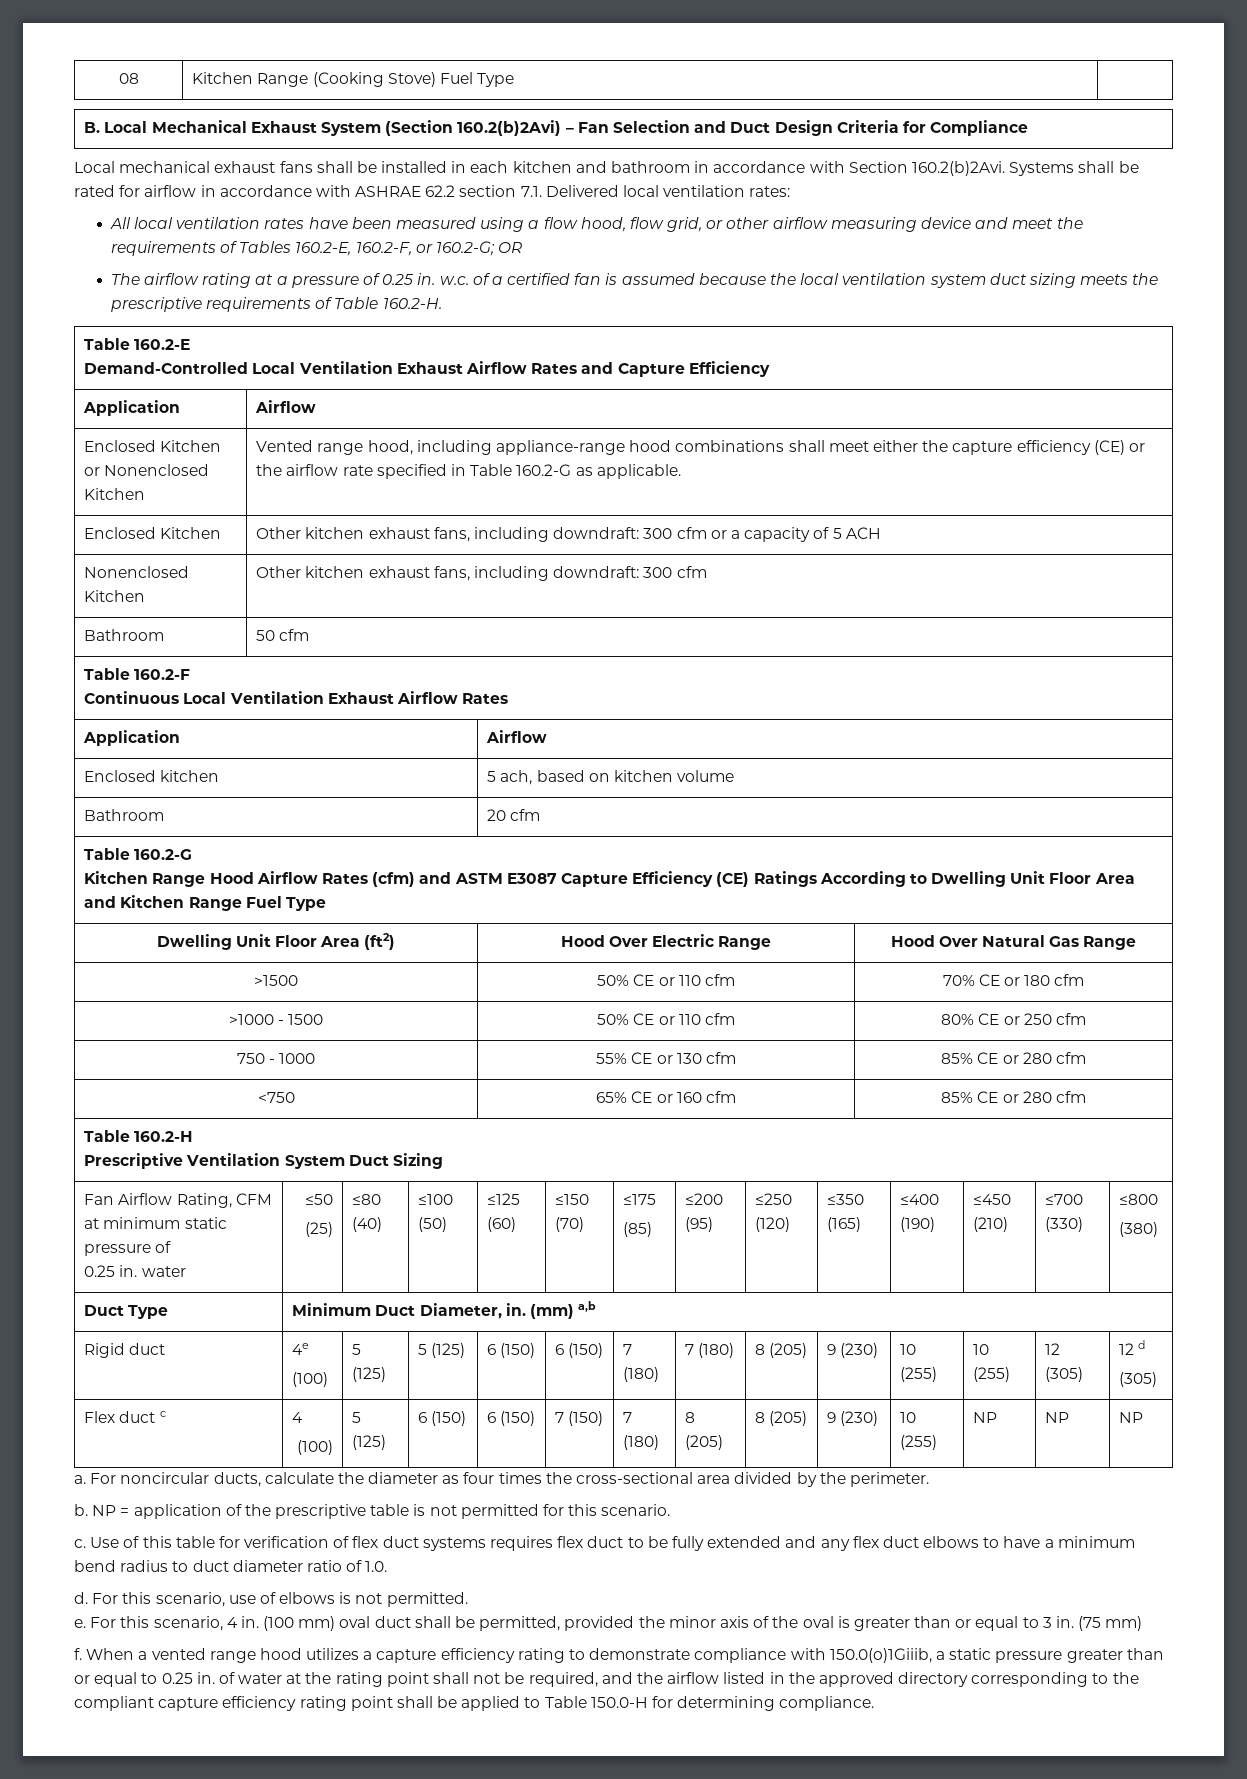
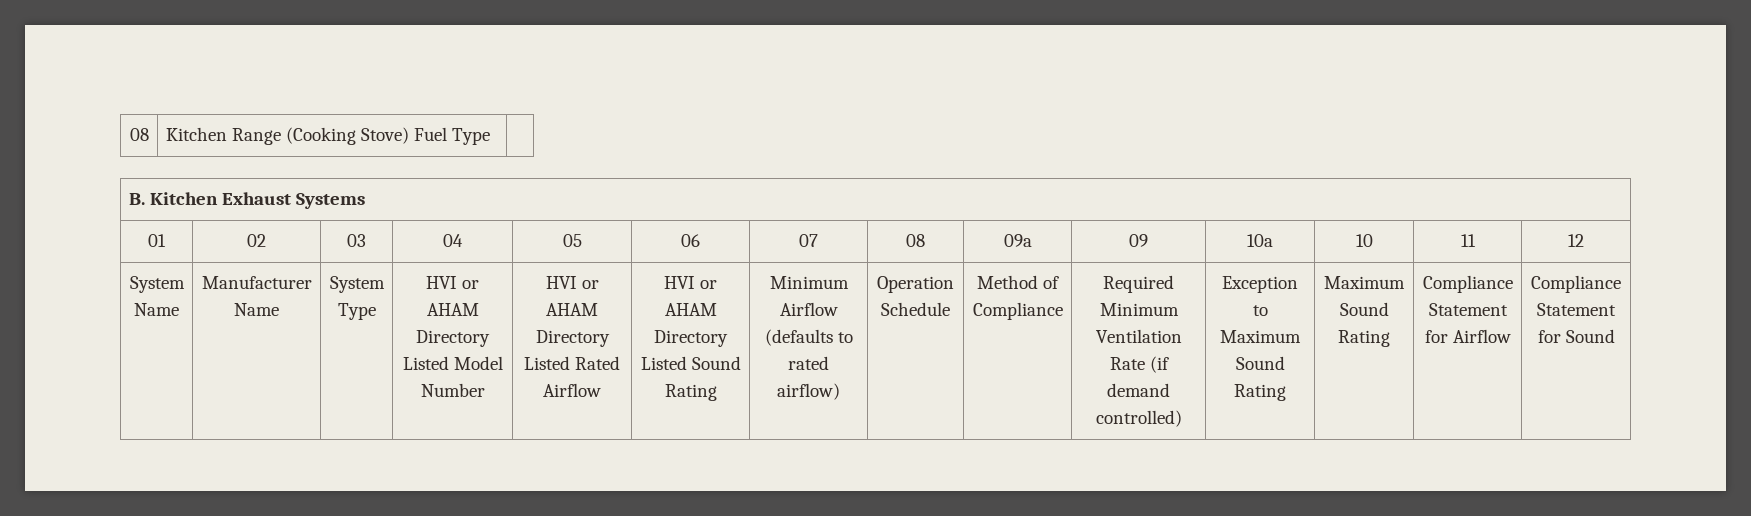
- B. Local Mechanical Exhaust System (Section 160.2(b)2Avi) – Fan Selection and Duct Design Criteria for Compliance
- Local mechanical exhaust fans shall be installed in each kitchen and bathroom in accordance with Section 160.2(b)2Avi. Systems shall be rated for airflow in accordance with ASHRAE 62.2 section 7.1. Delivered local ventilation rates:
- All local ventilation rates have been measured using a flow hood, flow grid, or other airflow measuring device and meet the requirements of Tables 160.2-E, 160.2-F, or 160.2-G; OR
- The airflow rating at a pressure of 0.25 in. w.c. of a certified fan is assumed because the local ventilation system duct sizing meets the prescriptive requirements of Table 160.2-H.
- Table 160.2-E
- Demand-Controlled Local Ventilation Exhaust Airflow Rates and Capture Efficiency
- Application | Airflow
- Enclosed Kitchen or Nonenclosed Kitchen | Vented range hood, including appliance-range hood combinations shall meet either the capture efficiency (CE) or the airflow rate specified in Table 160.2-G as applicable.
- Enclosed Kitchen | Other kitchen exhaust fans, including downdraft: 300 cfm or a capacity of 5 ACH
- Nonenclosed Kitchen | Other kitchen exhaust fans, including downdraft: 300 cfm
- Bathroom | 50 cfm
- Table 160.2-F
- Continuous Local Ventilation Exhaust Airflow Rates
- Application | Airflow
- Enclosed kitchen | 5 ach, based on kitchen volume
- Bathroom | 20 cfm
- Table 160.2-G
- Kitchen Range Hood Airflow Rates (cfm) and ASTM E3087 Capture Efficiency (CE) Ratings According to Dwelling Unit Floor Area and Kitchen Range Fuel Type
- Dwelling Unit Floor Area (ft2) | Hood Over Electric Range | Hood Over Natural Gas Range
- >1500 | 50% CE or 110 cfm | 70% CE or 180 cfm
- >1000 - 1500 | 50% CE or 110 cfm | 80% CE or 250 cfm
- 750 - 1000 | 55% CE or 130 cfm | 85% CE or 280 cfm
- <750 | 65% CE or 160 cfm | 85% CE or 280 cfm
- Table 160.2-H
- Prescriptive Ventilation System Duct Sizing
- Fan Airflow Rating, CFM at minimum static pressure of
- 0.25 in. water | ≤50
- (25) | ≤80 (40) | ≤100 (50) | ≤125 (60) | ≤150 (70) | ≤175
- (85) | ≤200 (95) | ≤250 (120) | ≤350 (165) | ≤400 (190) | ≤450 (210) | ≤700 (330) | ≤800
- (380)
- Duct Type | Minimum Duct Diameter, in. (mm) a,b
- Rigid duct | 4e
- (100) | 5 (125) | 5 (125) | 6 (150) | 6 (150) | 7 (180) | 7 (180) | 8 (205) | 9 (230) | 10 (255) | 10 (255) | 12 (305) | 12 d
- (305)
- Flex duct c | 4
- (100) | 5 (125) | 6 (150) | 6 (150) | 7 (150) | 7 (180) | 8 (205) | 8 (205) | 9 (230) | 10 (255) | NP | NP | NP
- a. For noncircular ducts, calculate the diameter as four times the cross-sectional area divided by the perimeter.
- b. NP = application of the prescriptive table is not permitted for this scenario.
- c. Use of this table for verification of flex duct systems requires flex duct to be fully extended and any flex duct elbows to have a minimum bend radius to duct diameter ratio of 1.0.
- d. For this scenario, use of elbows is not permitted.
- e. For this scenario, 4 in. (100 mm) oval duct shall be permitted, provided the minor axis of the oval is greater than or equal to 3 in. (75 mm)
- f. When a vented range hood utilizes a capture efficiency rating to demonstrate compliance with 150.0(o)1Giiib, a static pressure greater than or equal to 0.25 in. of water at the rating point shall not be required, and the airflow listed in the approved directory corresponding to the compliant capture efficiency rating point shall be applied to Table 150.0-H for determining compliance.
+ B. Kitchen Exhaust Systems
+ 01 | 02 | 03 | 04 | 05 | 06 | 07 | 08 | 09a | 09 | 10a | 10 | 11 | 12
+ System Name | Manufacturer Name | System Type | HVI or AHAM Directory Listed Model Number | HVI or AHAM Directory Listed Rated Airflow | HVI or AHAM Directory Listed Sound Rating | Minimum Airflow (defaults to rated airflow) | Operation Schedule | Method of Compliance | Required Minimum Ventilation Rate (if demand controlled) | Exception to Maximum Sound Rating | Maximum Sound Rating | Compliance Statement for Airflow | Compliance Statement for Sound

